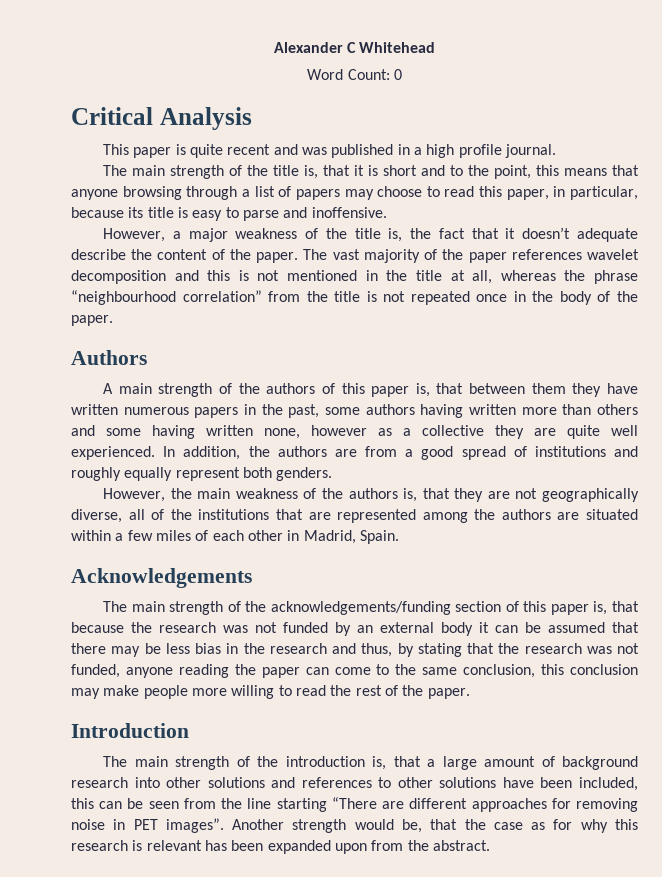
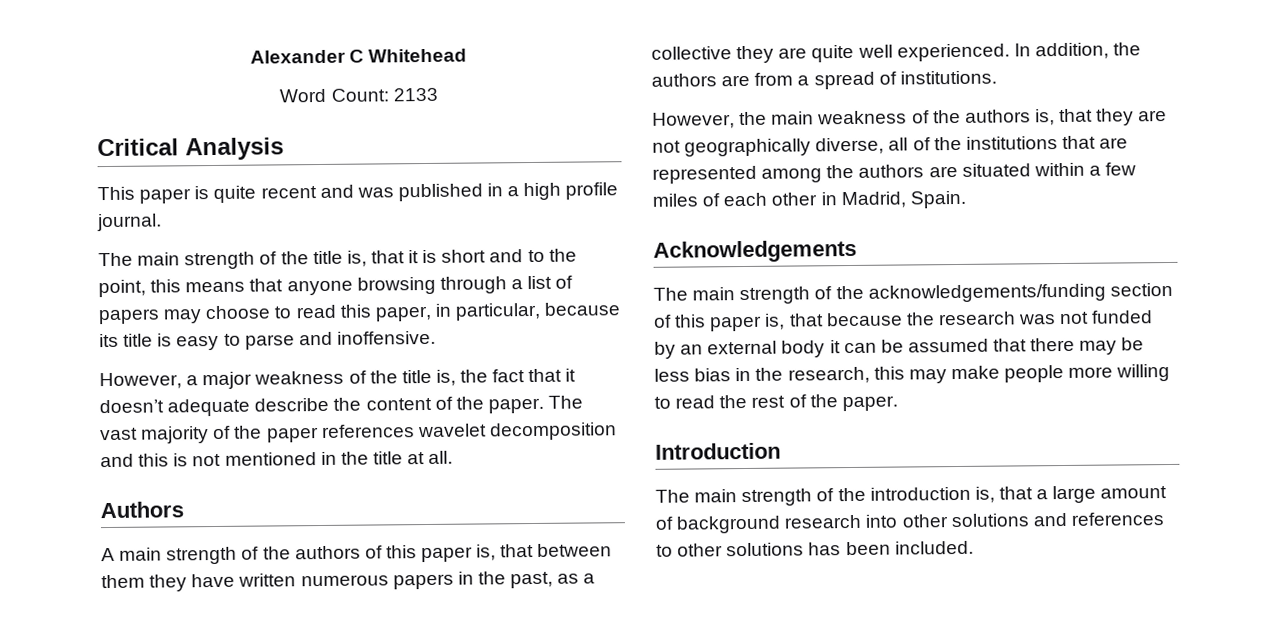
- Word Count: 0
+ Word Count: 2133
- The vast majority of the paper references wavelet decomposition and this is not mentioned in the title at all, whereas the phrase “neighbourhood correlation” from the title is not repeated once in the body of the paper.
+ The vast majority of the paper references wavelet decomposition and this is not mentioned in the title at all.
- A main strength of the authors of this paper is, that between them they have written numerous papers in the past, some authors having written more than others and some having written none, however as a collective they are quite well experienced.
+ A main strength of the authors of this paper is, that between them they have written numerous papers in the past, as a collective they are quite well experienced.
- In addition, the authors are from a good spread of institutions and roughly equally represent both genders.
+ In addition, the authors are from a spread of institutions.
- The main strength of the acknowledgements/funding section of this paper is, that because the research was not funded by an external body it can be assumed that there may be less bias in the research and thus, by stating that the research was not funded, anyone reading the paper can come to the same conclusion, this conclusion may make people more willing to read the rest of the paper.
+ The main strength of the acknowledgements/funding section of this paper is, that because the research was not funded by an external body it can be assumed that there may be less bias in the research, this may make people more willing to read the rest of the paper.
- The main strength of the introduction is, that a large amount of background research into other solutions and references to other solutions have been included, this can be seen from the line starting “There are different approaches for removing noise in PET images”. Another strength would be, that the case as for why this research is relevant has been expanded upon from the abstract.
+ The main strength of the introduction is, that a large amount of background research into other solutions and references to other solutions has been included.

